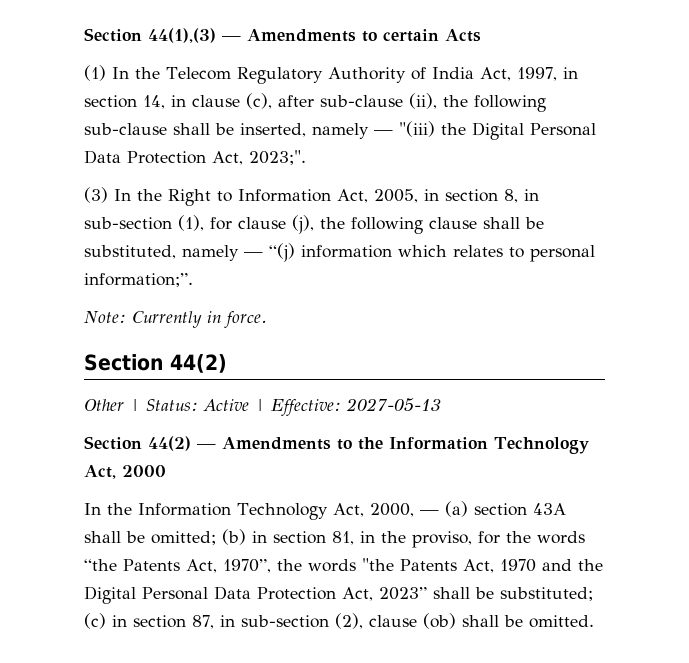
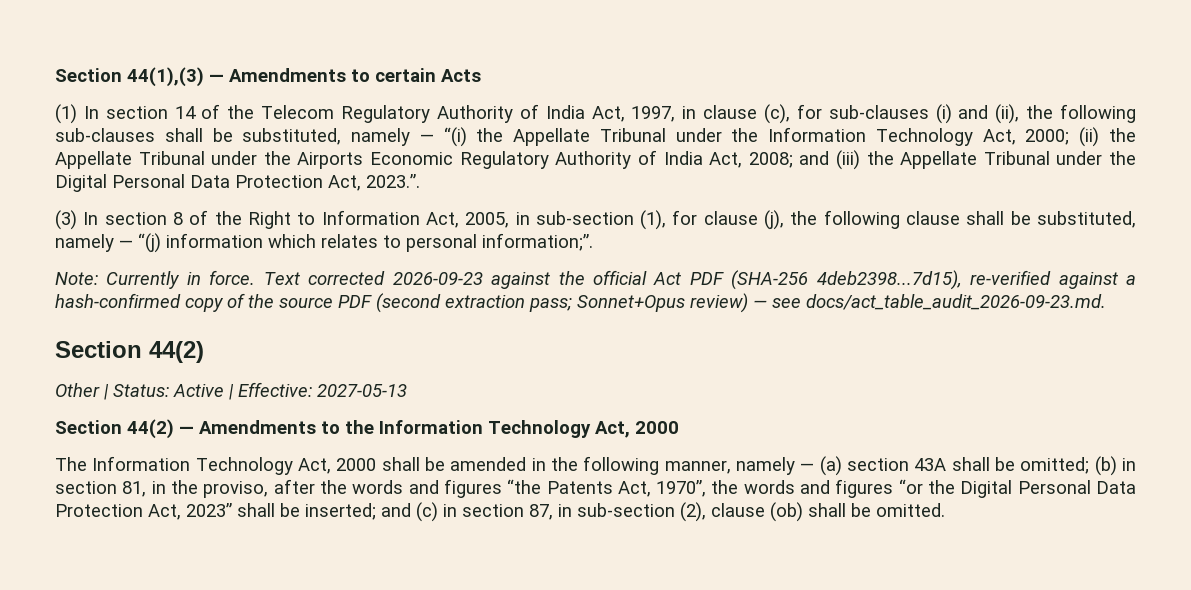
- (1) In the Telecom Regulatory Authority of India Act, 1997, in section 14, in clause (c), after sub-clause (ii), the following sub-clause shall be inserted, namely — "(iii) the Digital Personal Data Protection Act, 2023;".
+ (1) In section 14 of the Telecom Regulatory Authority of India Act, 1997, in clause (c), for sub-clauses (i) and (ii), the following sub-clauses shall be substituted, namely — “(i) the Appellate Tribunal under the Information Technology Act, 2000; (ii) the Appellate Tribunal under the Airports Economic Regulatory Authority of India Act, 2008; and (iii) the Appellate Tribunal under the Digital Personal Data Protection Act, 2023.”.
- (3) In the Right to Information Act, 2005, in section 8, in sub-section (1), for clause (j), the following clause shall be substituted, namely — “(j) information which relates to personal information;”.
+ (3) In section 8 of the Right to Information Act, 2005, in sub-section (1), for clause (j), the following clause shall be substituted, namely — “(j) information which relates to personal information;”.
+ Text corrected 2026-09-23 against the official Act PDF (SHA-256 4deb2398...7d15), re-verified against a hash-confirmed copy of the source PDF (second extraction pass; Sonnet+Opus review) — see docs/act_table_audit_2026-09-23.md.
- In the Information Technology Act, 2000, — (a) section 43A shall be omitted; (b) in section 81, in the proviso, for the words “the Patents Act, 1970”, the words "the Patents Act, 1970 and the Digital Personal Data Protection Act, 2023” shall be substituted; (c) in section 87, in sub-section (2), clause (ob) shall be omitted.
+ The Information Technology Act, 2000 shall be amended in the following manner, namely — (a) section 43A shall be omitted; (b) in section 81, in the proviso, after the words and figures “the Patents Act, 1970”, the words and figures “or the Digital Personal Data Protection Act, 2023” shall be inserted; and (c) in section 87, in sub-section (2), clause (ob) shall be omitted.

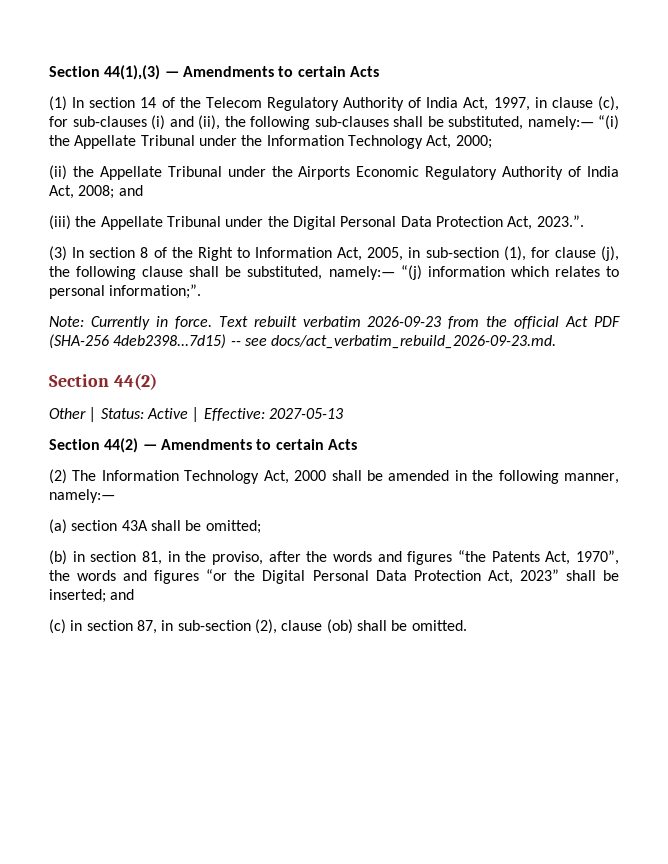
- (1) In section 14 of the Telecom Regulatory Authority of India Act, 1997, in clause (c), for sub-clauses (i) and (ii), the following sub-clauses shall be substituted, namely — “(i) the Appellate Tribunal under the Information Technology Act, 2000; (ii) the Appellate Tribunal under the Airports Economic Regulatory Authority of India Act, 2008; and (iii) the Appellate Tribunal under the Digital Personal Data Protection Act, 2023.”.
+ (1) In section 14 of the Telecom Regulatory Authority of India Act, 1997, in clause (c), for sub-clauses (i) and (ii), the following sub-clauses shall be substituted, namely:— “(i) the Appellate Tribunal under the Information Technology Act, 2000;
+ (ii) the Appellate Tribunal under the Airports Economic Regulatory Authority of India Act, 2008; and
+ (iii) the Appellate Tribunal under the Digital Personal Data Protection Act, 2023.”.
- (3) In section 8 of the Right to Information Act, 2005, in sub-section (1), for clause (j), the following clause shall be substituted, namely — “(j) information which relates to personal information;”.
+ (3) In section 8 of the Right to Information Act, 2005, in sub-section (1), for clause (j), the following clause shall be substituted, namely:— “(j) information which relates to personal information;”.
- Text corrected 2026-09-23 against the official Act PDF (SHA-256 4deb2398...7d15), re-verified against a hash-confirmed copy of the source PDF (second extraction pass; Sonnet+Opus review) — see docs/act_table_audit_2026-09-23.md.
+ Text rebuilt verbatim 2026-09-23 from the official Act PDF (SHA-256 4deb2398...7d15) -- see docs/act_verbatim_rebuild_2026-09-23.md.
- Section 44(2) — Amendments to the Information Technology Act, 2000
- The Information Technology Act, 2000 shall be amended in the following manner, namely — (a) section 43A shall be omitted; (b) in section 81, in the proviso, after the words and figures “the Patents Act, 1970”, the words and figures “or the Digital Personal Data Protection Act, 2023” shall be inserted; and (c) in section 87, in sub-section (2), clause (ob) shall be omitted.
+ Section 44(2) — Amendments to certain Acts
+ (2) The Information Technology Act, 2000 shall be amended in the following manner, namely:—
+ (a) section 43A shall be omitted;
+ (b) in section 81, in the proviso, after the words and figures “the Patents Act, 1970”, the words and figures “or the Digital Personal Data Protection Act, 2023” shall be inserted; and
+ (c) in section 87, in sub-section (2), clause (ob) shall be omitted.

